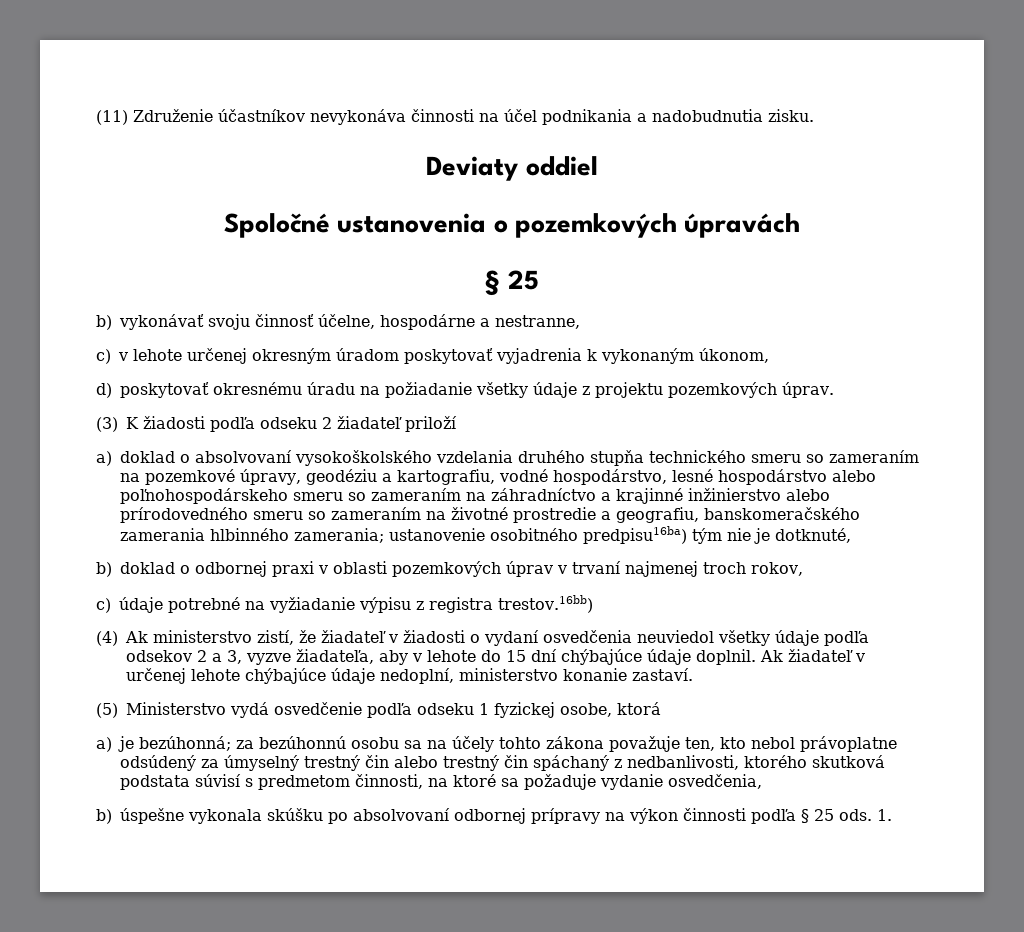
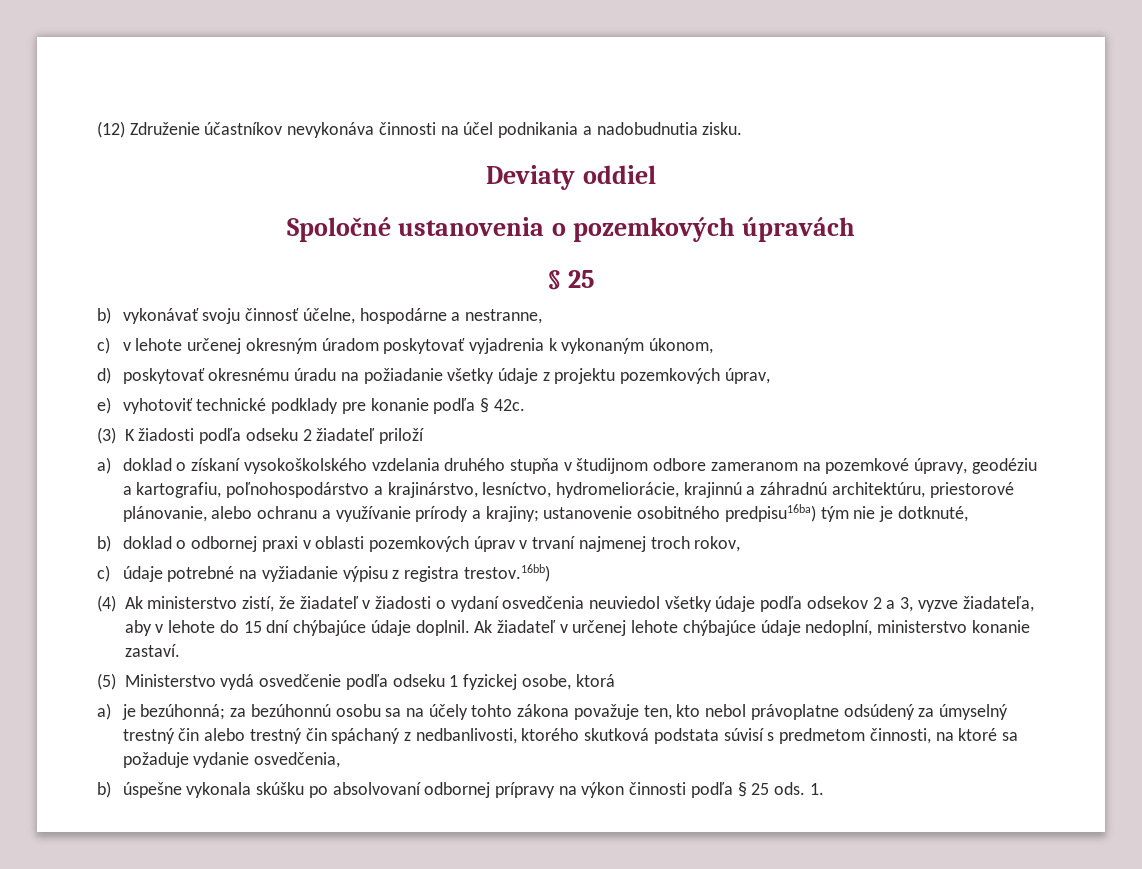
- (11) Združenie účastníkov nevykonáva činnosti na účel podnikania a nadobudnutia zisku.
+ (12) Združenie účastníkov nevykonáva činnosti na účel podnikania a nadobudnutia zisku.
- d) poskytovať okresnému úradu na požiadanie všetky údaje z projektu pozemkových úprav.
+ d) poskytovať okresnému úradu na požiadanie všetky údaje z projektu pozemkových úprav,
+ e) vyhotoviť technické podklady pre konanie podľa § 42c.
- a) doklad o absolvovaní vysokoškolského vzdelania druhého stupňa technického smeru so zameraním na pozemkové úpravy, geodéziu a kartografiu, vodné hospodárstvo, lesné hospodárstvo alebo poľnohospodárskeho smeru so zameraním na záhradníctvo a krajinné inžinierstvo alebo prírodovedného smeru so zameraním na životné prostredie a geografiu, banskomeračského zamerania hlbinného zamerania; ustanovenie osobitného predpisu16ba) tým nie je dotknuté,
+ a) doklad o získaní vysokoškolského vzdelania druhého stupňa v študijnom odbore zameranom na pozemkové úpravy, geodéziu a kartografiu, poľnohospodárstvo a krajinárstvo, lesníctvo, hydromeliorácie, krajinnú a záhradnú architektúru, priestorové plánovanie, alebo ochranu a využívanie prírody a krajiny; ustanovenie osobitného predpisu16ba) tým nie je dotknuté,

